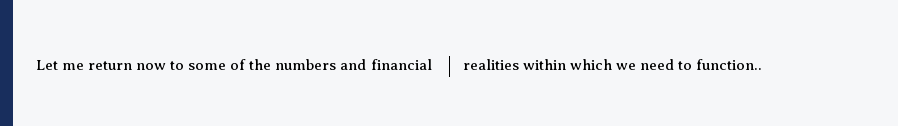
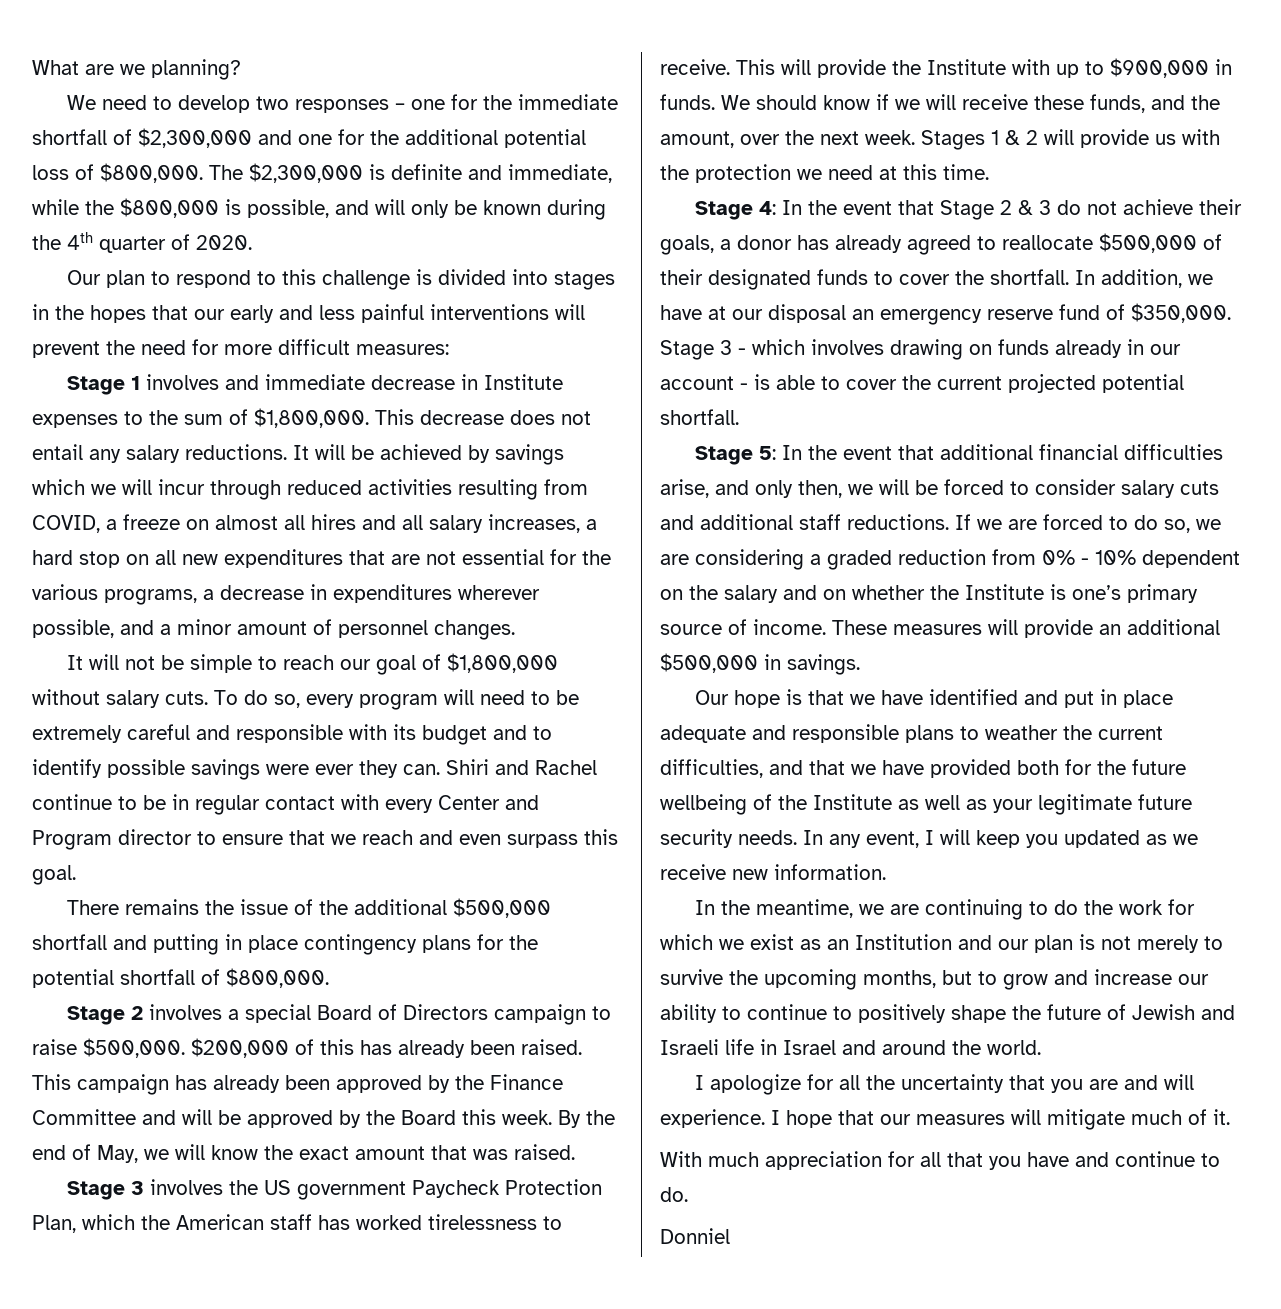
- Let me return now to some of the numbers and financial realities within which we need to function..
+ What are we planning?
+ We need to develop two responses – one for the immediate shortfall of $2,300,000 and one for the additional potential loss of $800,000. The $2,300,000 is definite and immediate, while the $800,000 is possible, and will only be known during the 4th quarter of 2020.
+ Our plan to respond to this challenge is divided into stages in the hopes that our early and less painful interventions will prevent the need for more difficult measures:
+ Stage 1 involves and immediate decrease in Institute expenses to the sum of $1,800,000. This decrease does not entail any salary reductions. It will be achieved by savings which we will incur through reduced activities resulting from COVID, a freeze on almost all hires and all salary increases, a hard stop on all new expenditures that are not essential for the various programs, a decrease in expenditures wherever possible, and a minor amount of personnel changes.
+ It will not be simple to reach our goal of $1,800,000 without salary cuts. To do so, every program will need to be extremely careful and responsible with its budget and to identify possible savings were ever they can. Shiri and Rachel continue to be in regular contact with every Center and Program director to ensure that we reach and even surpass this goal.
+ There remains the issue of the additional $500,000 shortfall and putting in place contingency plans for the potential shortfall of $800,000.
+ Stage 2 involves a special Board of Directors campaign to raise $500,000. $200,000 of this has already been raised. This campaign has already been approved by the Finance Committee and will be approved by the Board this week. By the end of May, we will know the exact amount that was raised.
+ Stage 3 involves the US government Paycheck Protection Plan, which the American staff has worked tirelessness to receive. This will provide the Institute with up to $900,000 in funds. We should know if we will receive these funds, and the amount, over the next week. Stages 1 & 2 will provide us with the protection we need at this time.
+ Stage 4: In the event that Stage 2 & 3 do not achieve their goals, a donor has already agreed to reallocate $500,000 of their designated funds to cover the shortfall. In addition, we have at our disposal an emergency reserve fund of $350,000. Stage 3 - which involves drawing on funds already in our account - is able to cover the current projected potential shortfall.
+ Stage 5: In the event that additional financial difficulties arise, and only then, we will be forced to consider salary cuts and additional staff reductions. If we are forced to do so, we are considering a graded reduction from 0% - 10% dependent on the salary and on whether the Institute is one’s primary source of income. These measures will provide an additional $500,000 in savings.
+ Our hope is that we have identified and put in place adequate and responsible plans to weather the current difficulties, and that we have provided both for the future wellbeing of the Institute as well as your legitimate future security needs. In any event, I will keep you updated as we receive new information.
+ In the meantime, we are continuing to do the work for which we exist as an Institution and our plan is not merely to survive the upcoming months, but to grow and increase our ability to continue to positively shape the future of Jewish and Israeli life in Israel and around the world.
+ I apologize for all the uncertainty that you are and will experience. I hope that our measures will mitigate much of it.
+ With much appreciation for all that you have and continue to do.
+ Donniel

